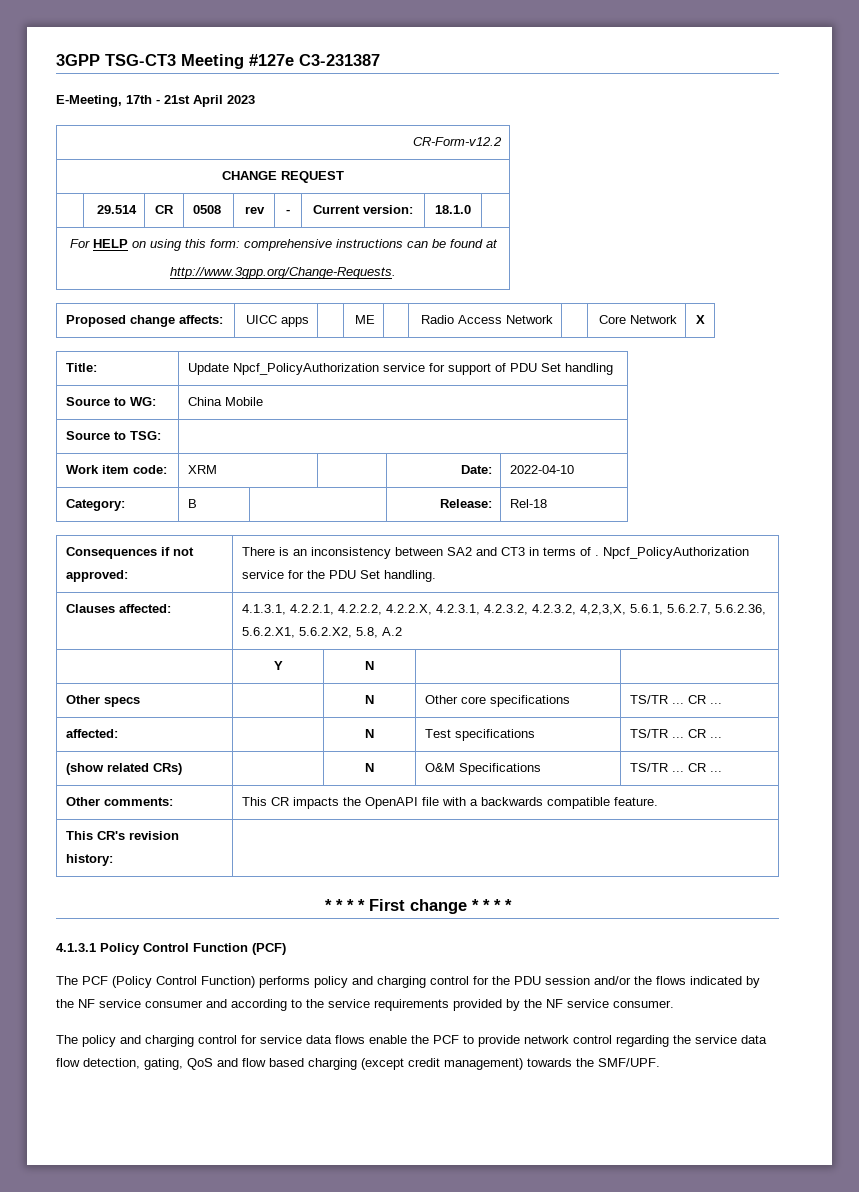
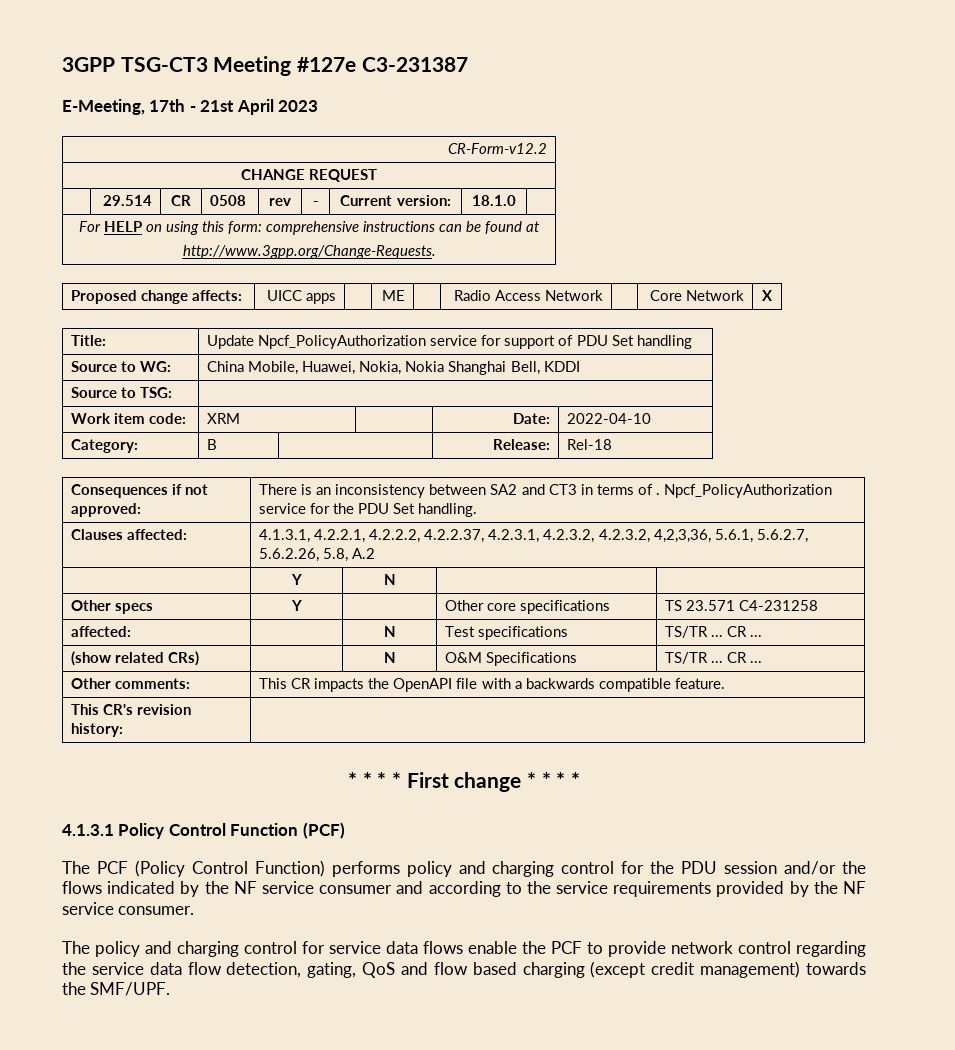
- Source to WG: | China Mobile
+ Source to WG: | China Mobile, Huawei, Nokia, Nokia Shanghai Bell, KDDI
- Clauses affected: | 4.1.3.1, 4.2.2.1, 4.2.2.2, 4.2.2.X, 4.2.3.1, 4.2.3.2, 4.2.3.2, 4,2,3,X, 5.6.1, 5.6.2.7, 5.6.2.36, 5.6.2.X1, 5.6.2.X2, 5.8, A.2
+ Clauses affected: | 4.1.3.1, 4.2.2.1, 4.2.2.2, 4.2.2.37, 4.2.3.1, 4.2.3.2, 4.2.3.2, 4,2,3,36, 5.6.1, 5.6.2.7, 5.6.2.26, 5.8, A.2
- Other specs | | N | Other core specifications | TS/TR ... CR ...
+ Other specs | Y | | Other core specifications | TS 23.571 C4-231258

